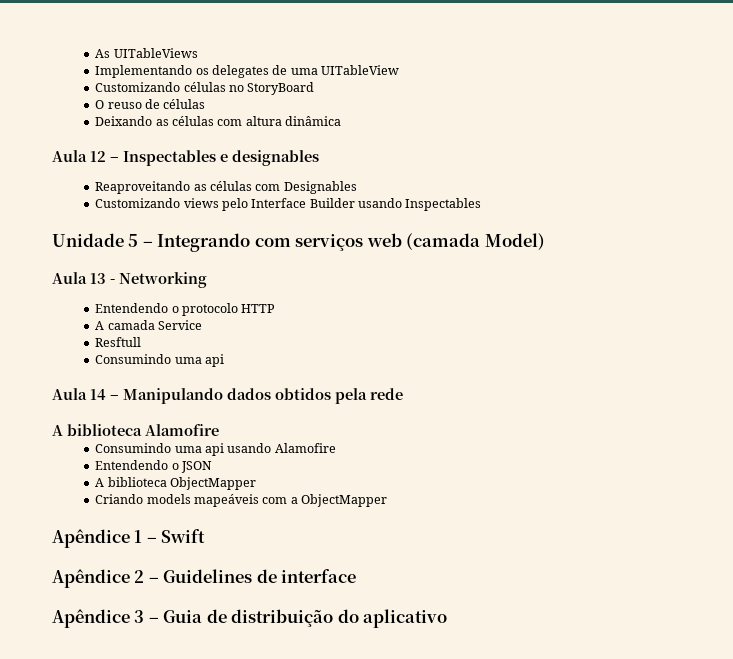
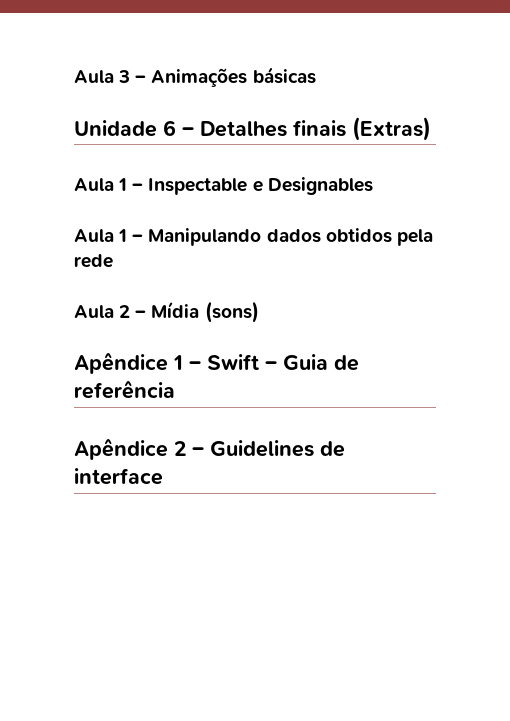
- As UITableViews
- Implementando os delegates de uma UITableView
- Customizando células no StoryBoard
- O reuso de células
- Deixando as células com altura dinâmica
- Aula 12 – Inspectables e designables
- Reaproveitando as células com Designables
- Customizando views pelo Interface Builder usando Inspectables
- Unidade 5 – Integrando com serviços web (camada Model)
- Aula 13 - Networking
- Entendendo o protocolo HTTP
- A camada Service
- Resftull
- Consumindo uma api
- Aula 14 – Manipulando dados obtidos pela rede
+ Aula 3 – Animações básicas
+ Unidade 6 – Detalhes finais (Extras)
+ Aula 1 – Inspectable e Designables
+ Aula 1 – Manipulando dados obtidos pela rede
- A biblioteca Alamofire
- Consumindo uma api usando Alamofire
- Entendendo o JSON
- A biblioteca ObjectMapper
- Criando models mapeáveis com a ObjectMapper
+ Aula 2 – Mídia (sons)
- Apêndice 1 – Swift
+ Apêndice 1 – Swift – Guia de referência
- Apêndice 3 – Guia de distribuição do aplicativo

